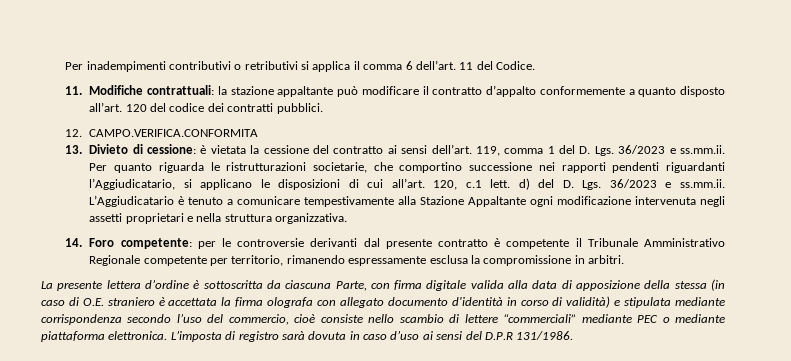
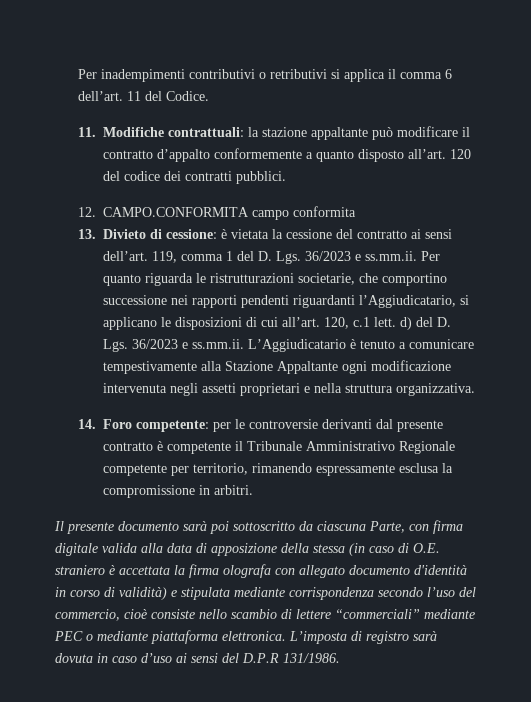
- 12. CAMPO.VERIFICA.CONFORMITA
+ 12. CAMPO.CONFORMITA campo conformita
- La presente lettera d’ordine è sottoscritta da ciascuna Parte, con firma digitale valida alla data di apposizione della stessa (in caso di O.E. straniero è accettata la firma olografa con allegato documento d'identità in corso di validità) e stipulata mediante corrispondenza secondo l’uso del commercio, cioè consiste nello scambio di lettere “commerciali” mediante PEC o mediante piattaforma elettronica.
+ Il presente documento sarà poi sottoscritto da ciascuna Parte, con firma digitale valida alla data di apposizione della stessa (in caso di O.E. straniero è accettata la firma olografa con allegato documento d'identità in corso di validità) e stipulata mediante corrispondenza secondo l’uso del commercio, cioè consiste nello scambio di lettere “commerciali” mediante PEC o mediante piattaforma elettronica.

